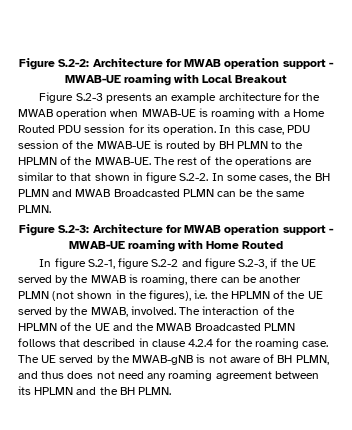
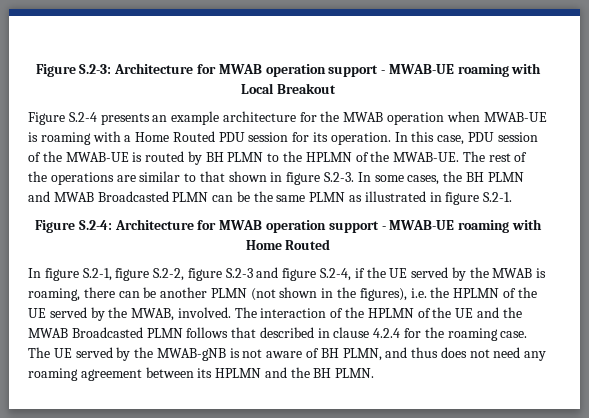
- Figure S.2-2: Architecture for MWAB operation support - MWAB-UE roaming with Local Breakout
+ Figure S.2-3: Architecture for MWAB operation support - MWAB-UE roaming with Local Breakout
- Figure S.2-3 presents an example architecture for the MWAB operation when MWAB-UE is roaming with a Home Routed PDU session for its operation.
+ Figure S.2-4 presents an example architecture for the MWAB operation when MWAB-UE is roaming with a Home Routed PDU session for its operation.
- The rest of the operations are similar to that shown in figure S.2-2. In some cases, the BH PLMN and MWAB Broadcasted PLMN can be the same PLMN.
- Figure S.2-3: Architecture for MWAB operation support - MWAB-UE roaming with Home Routed
+ The rest of the operations are similar to that shown in figure S.2-3. In some cases, the BH PLMN and MWAB Broadcasted PLMN can be the same PLMN as illustrated in figure S.2-1.
+ Figure S.2-4: Architecture for MWAB operation support - MWAB-UE roaming with Home Routed
- In figure S.2-1, figure S.2-2 and figure S.2-3, if the UE served by the MWAB is roaming, there can be another PLMN (not shown in the figures), i.e. the HPLMN of the UE served by the MWAB, involved.
+ In figure S.2-1, figure S.2-2, figure S.2-3 and figure S.2-4, if the UE served by the MWAB is roaming, there can be another PLMN (not shown in the figures), i.e. the HPLMN of the UE served by the MWAB, involved.

